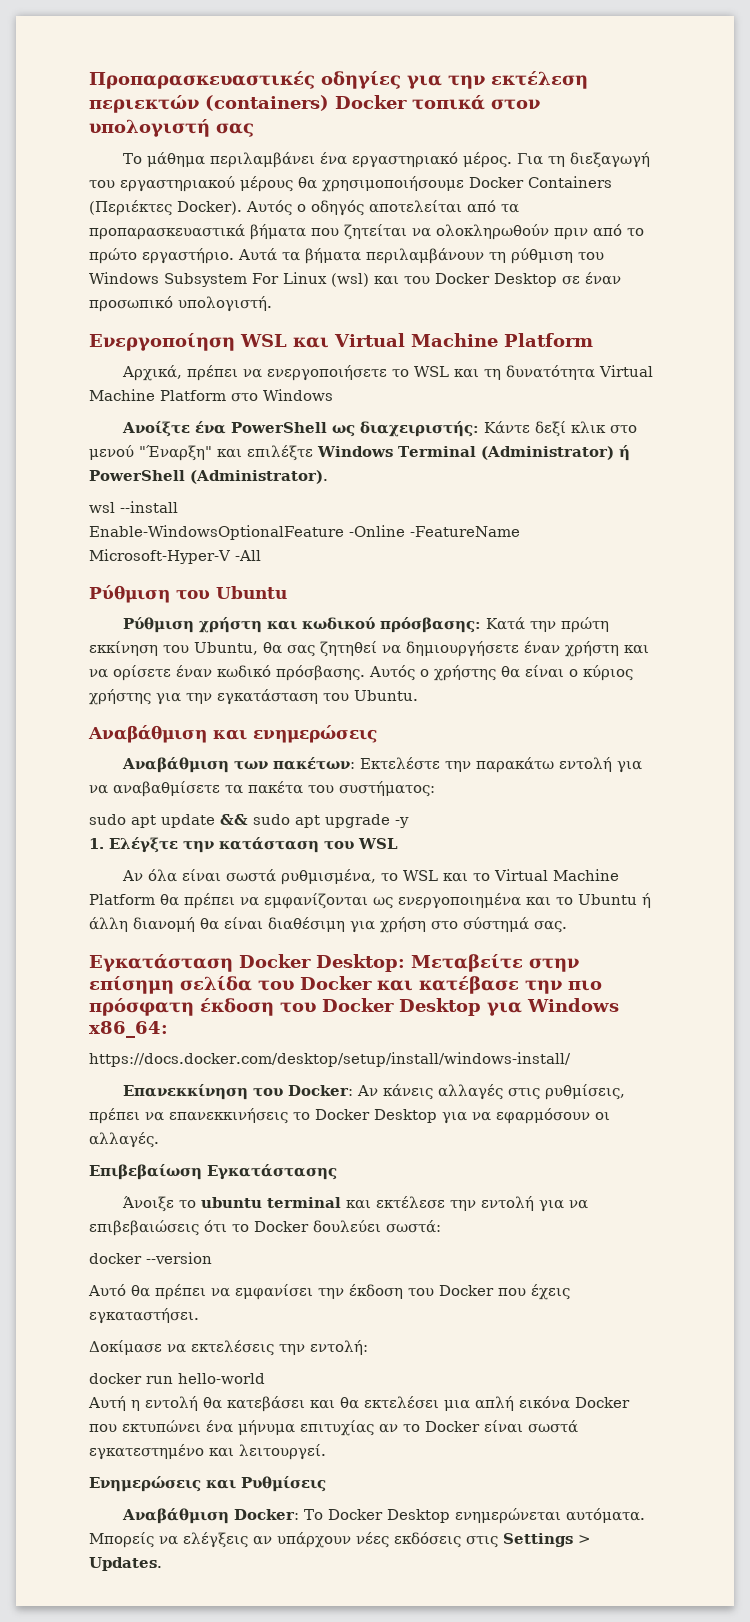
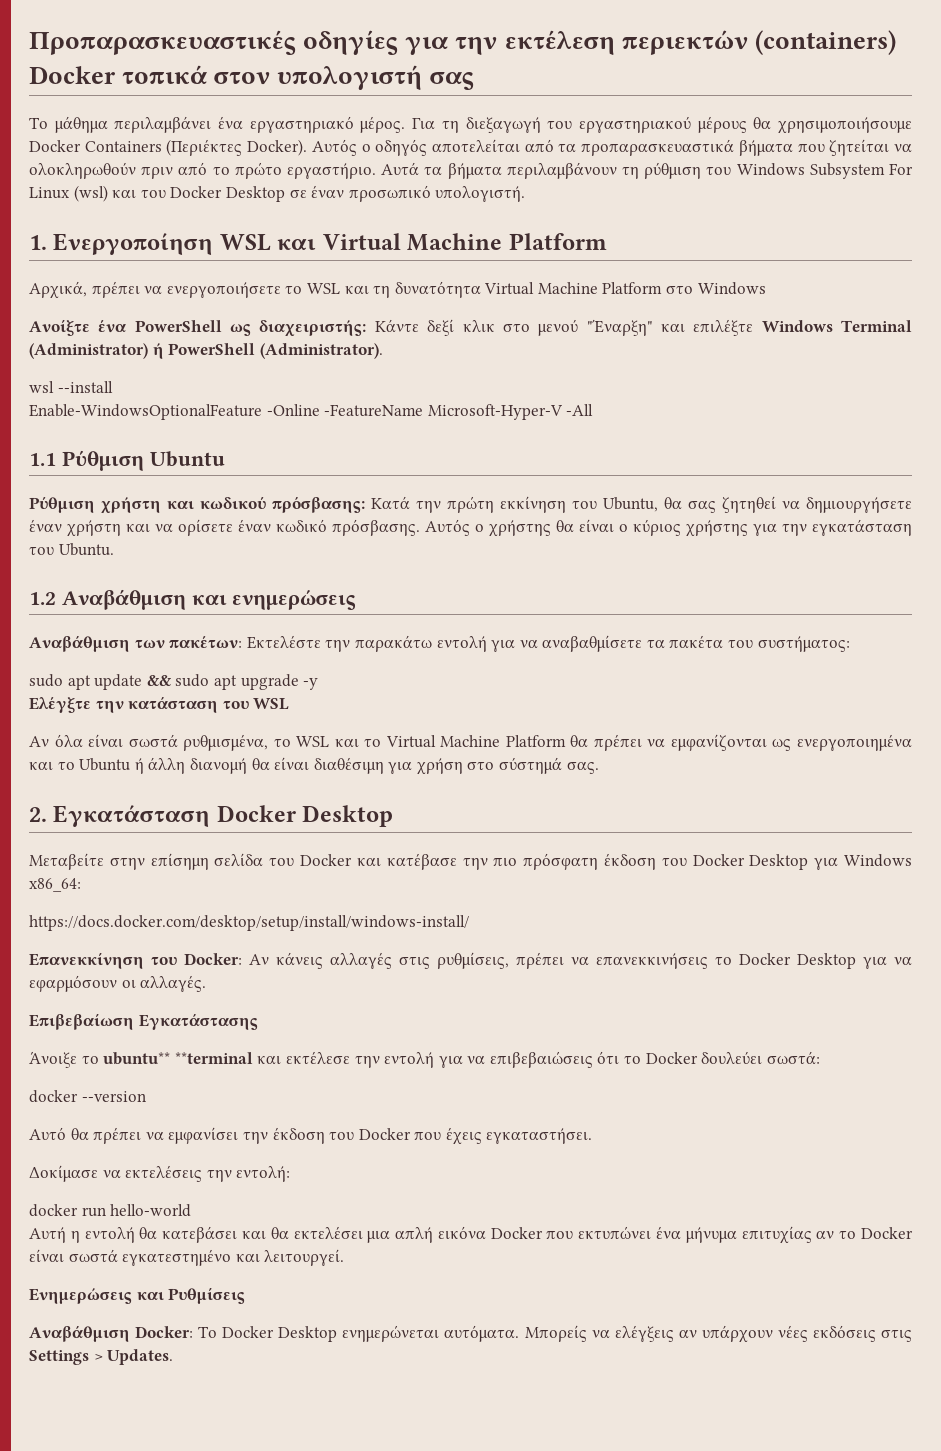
- Ενεργοποίηση WSL και Virtual Machine Platform
+ 1. Ενεργοποίηση WSL και Virtual Machine Platform
- Ρύθμιση του Ubuntu
+ 1.1 Ρύθμιση Ubuntu
- Αναβάθμιση και ενημερώσεις
+ 1.2 Αναβάθμιση και ενημερώσεις
- 1. Ελέγξτε την κατάσταση του WSL
+ Ελέγξτε την κατάσταση του WSL
- Εγκατάσταση Docker Desktop: Μεταβείτε στην επίσημη σελίδα του Docker και κατέβασε την πιο πρόσφατη έκδοση του Docker Desktop για Windows x86_64:
+ 2. Εγκατάσταση Docker Desktop
+ Μεταβείτε στην επίσημη σελίδα του Docker και κατέβασε την πιο πρόσφατη έκδοση του Docker Desktop για Windows x86_64:
- Άνοιξε το ubuntu terminal και εκτέλεσε την εντολή για να επιβεβαιώσεις ότι το Docker δουλεύει σωστά:
+ Άνοιξε το ubuntu** **terminal και εκτέλεσε την εντολή για να επιβεβαιώσεις ότι το Docker δουλεύει σωστά:

